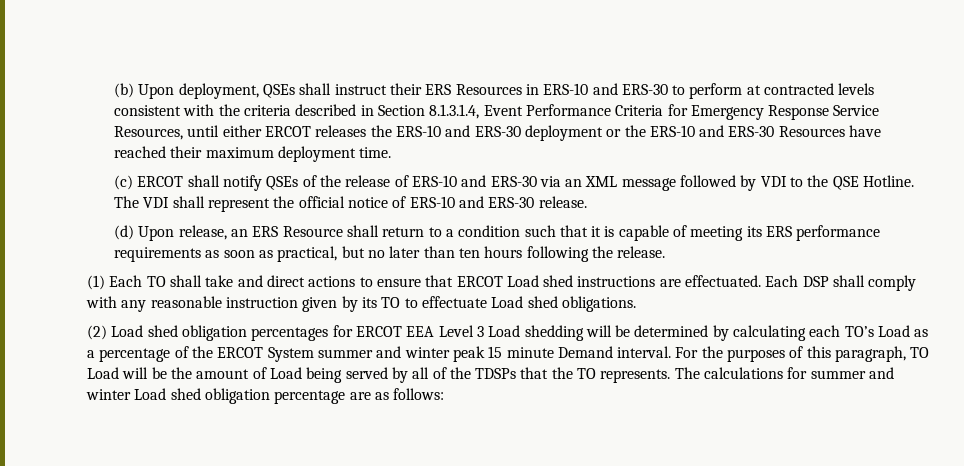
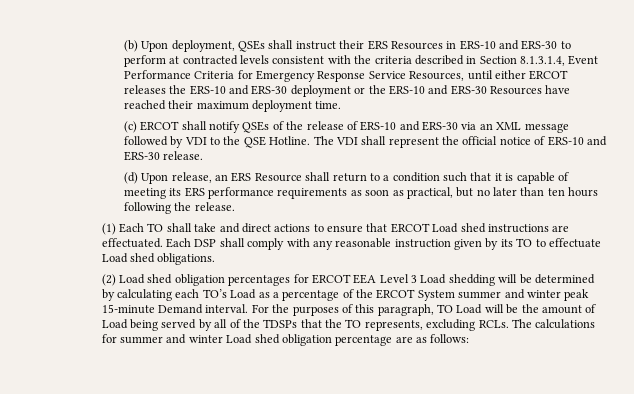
- (2) Load shed obligation percentages for ERCOT EEA Level 3 Load shedding will be determined by calculating each TO’s Load as a percentage of the ERCOT System summer and winter peak 15 minute Demand interval.
+ (2) Load shed obligation percentages for ERCOT EEA Level 3 Load shedding will be determined by calculating each TO’s Load as a percentage of the ERCOT System summer and winter peak 15-minute Demand interval.
- For the purposes of this paragraph, TO Load will be the amount of Load being served by all of the TDSPs that the TO represents.
+ For the purposes of this paragraph, TO Load will be the amount of Load being served by all of the TDSPs that the TO represents, excluding RCLs.

